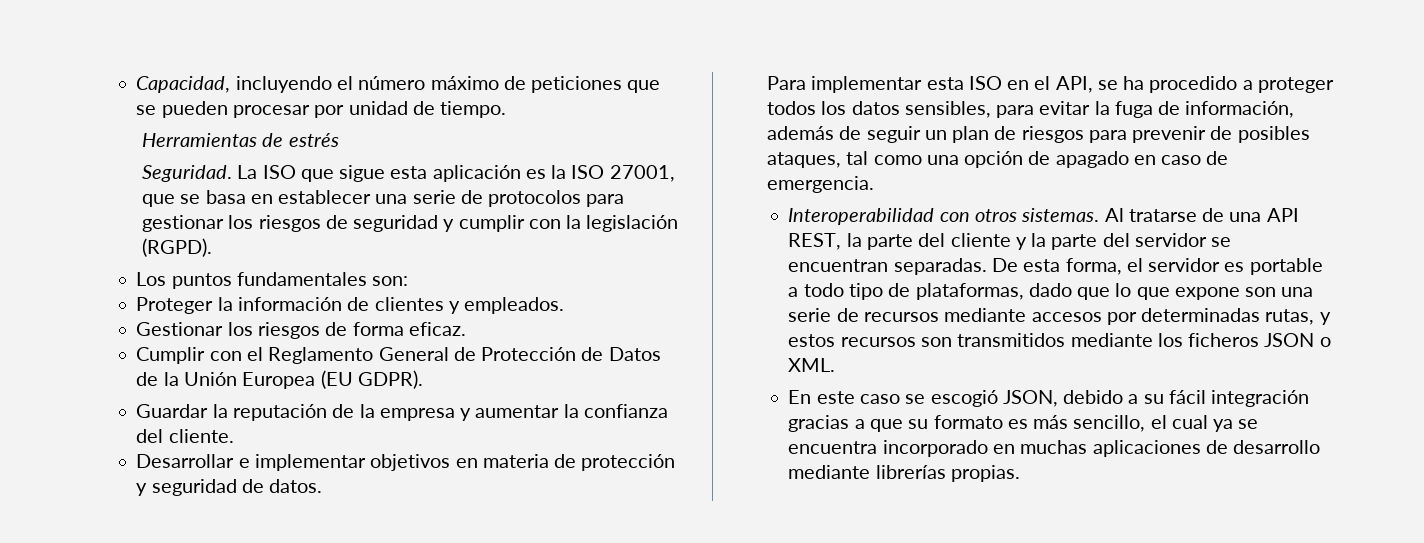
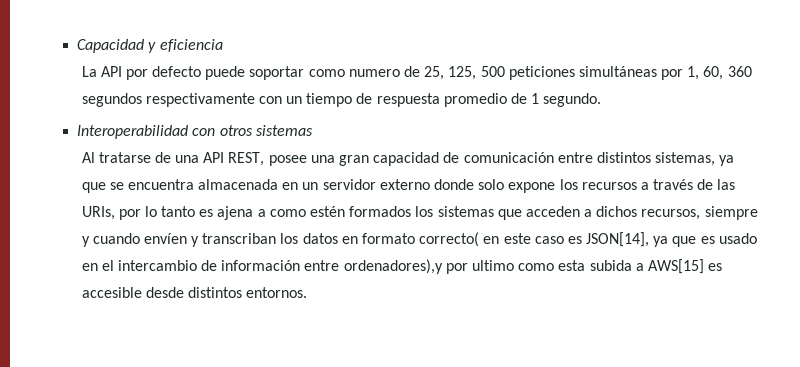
- Capacidad, incluyendo el número máximo de peticiones que se pueden procesar por unidad de tiempo.
- Herramientas de estrés
- Seguridad. La ISO que sigue esta aplicación es la ISO 27001, que se basa en establecer una serie de protocolos para gestionar los riesgos de seguridad y cumplir con la legislación (RGPD).
- Los puntos fundamentales son:
- Proteger la información de clientes y empleados.
- Gestionar los riesgos de forma eficaz.
- Cumplir con el Reglamento General de Protección de Datos de la Unión Europea (EU GDPR).
- Guardar la reputación de la empresa y aumentar la confianza del cliente.
- Desarrollar e implementar objetivos en materia de protección y seguridad de datos.
- Para implementar esta ISO en el API, se ha procedido a proteger todos los datos sensibles, para evitar la fuga de información, además de seguir un plan de riesgos para prevenir de posibles ataques, tal como una opción de apagado en caso de emergencia.
+ Capacidad y eficiencia
+ La API por defecto puede soportar como numero de 25, 125, 500 peticiones simultáneas por 1, 60, 360 segundos respectivamente con un tiempo de respuesta promedio de 1 segundo.
- Interoperabilidad con otros sistemas. Al tratarse de una API REST, la parte del cliente y la parte del servidor se encuentran separadas. De esta forma, el servidor es portable a todo tipo de plataformas, dado que lo que expone son una serie de recursos mediante accesos por determinadas rutas, y estos recursos son transmitidos mediante los ficheros JSON o XML.
- En este caso se escogió JSON, debido a su fácil integración gracias a que su formato es más sencillo, el cual ya se encuentra incorporado en muchas aplicaciones de desarrollo mediante librerías propias.
+ Interoperabilidad con otros sistemas
+ Al tratarse de una API REST, posee una gran capacidad de comunicación entre distintos sistemas, ya que se encuentra almacenada en un servidor externo donde solo expone los recursos a través de las URIs, por lo tanto es ajena a como estén formados los sistemas que acceden a dichos recursos, siempre y cuando envíen y transcriban los datos en formato correcto( en este caso es JSON[14], ya que es usado en el intercambio de información entre ordenadores),y por ultimo como esta subida a AWS[15] es accesible desde distintos entornos.

